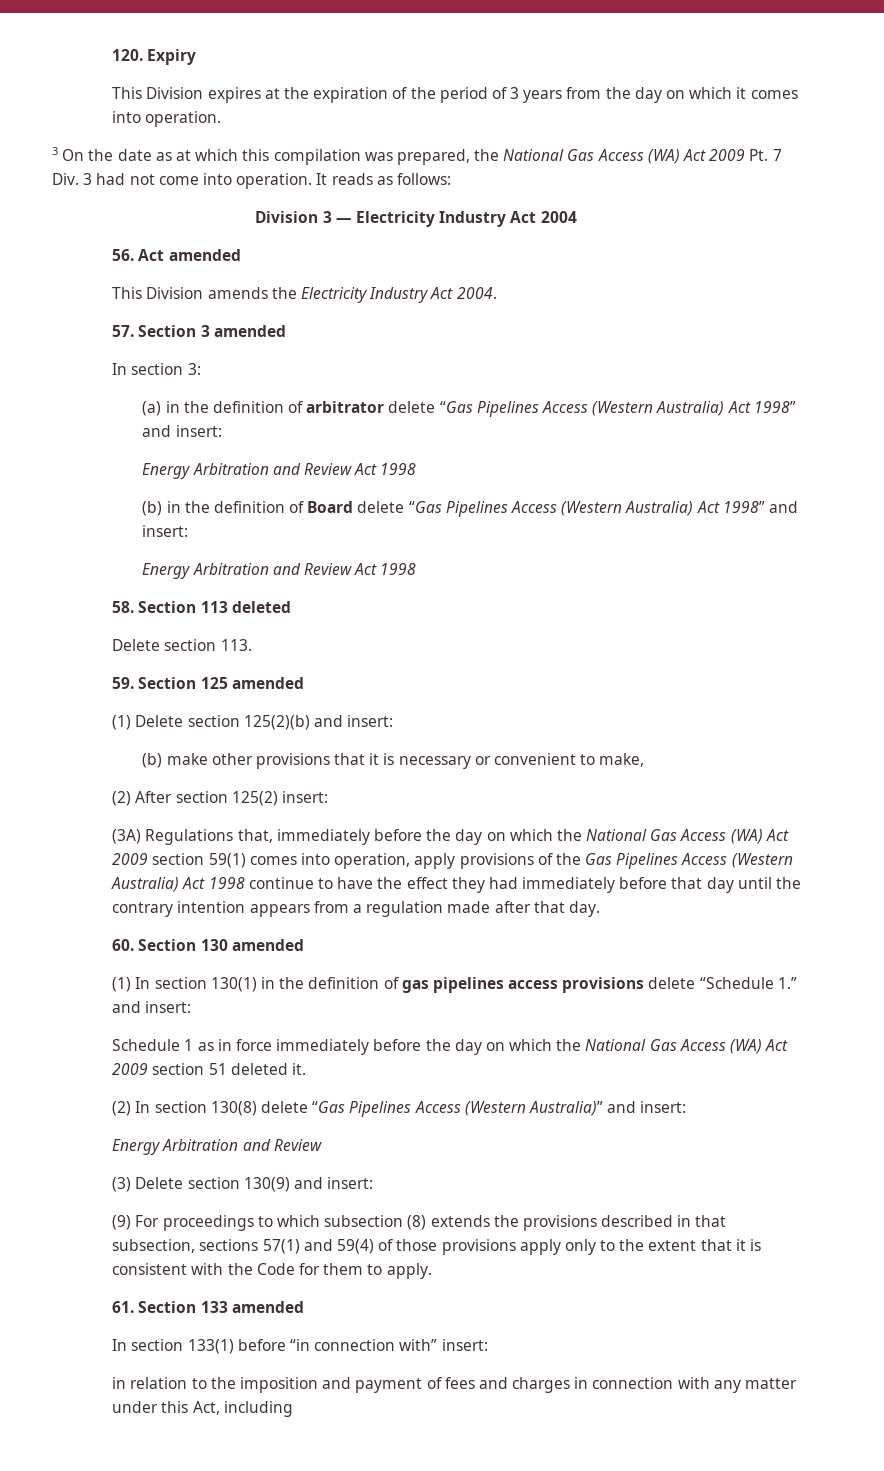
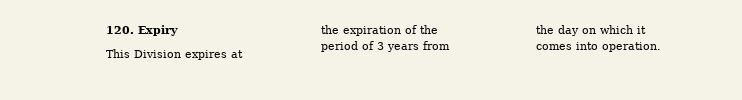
- 3 On the date as at which this compilation was prepared, the National Gas Access (WA) Act 2009 Pt. 7 Div. 3 had not come into operation. It reads as follows:
- Division 3 — Electricity Industry Act 2004
- 56. Act amended
- This Division amends the Electricity Industry Act 2004.
- 57. Section 3 amended
- In section 3:
- (a) in the definition of arbitrator delete “Gas Pipelines Access (Western Australia) Act 1998” and insert:
- Energy Arbitration and Review Act 1998
- (b) in the definition of Board delete “Gas Pipelines Access (Western Australia) Act 1998” and insert:
- Energy Arbitration and Review Act 1998
- 58. Section 113 deleted
- Delete section 113.
- 59. Section 125 amended
- (1) Delete section 125(2)(b) and insert:
- (b) make other provisions that it is necessary or convenient to make,
- (2) After section 125(2) insert:
- (3A) Regulations that, immediately before the day on which the National Gas Access (WA) Act 2009 section 59(1) comes into operation, apply provisions of the Gas Pipelines Access (Western Australia) Act 1998 continue to have the effect they had immediately before that day until the contrary intention appears from a regulation made after that day.
- 60. Section 130 amended
- (1) In section 130(1) in the definition of gas pipelines access provisions delete “Schedule 1.” and insert:
- Schedule 1 as in force immediately before the day on which the National Gas Access (WA) Act 2009 section 51 deleted it.
- (2) In section 130(8) delete “Gas Pipelines Access (Western Australia)” and insert:
- Energy Arbitration and Review
- (3) Delete section 130(9) and insert:
- (9) For proceedings to which subsection (8) extends the provisions described in that subsection, sections 57(1) and 59(4) of those provisions apply only to the extent that it is consistent with the Code for them to apply.
- 61. Section 133 amended
- In section 133(1) before “in connection with” insert:
- in relation to the imposition and payment of fees and charges in connection with any matter under this Act, including

